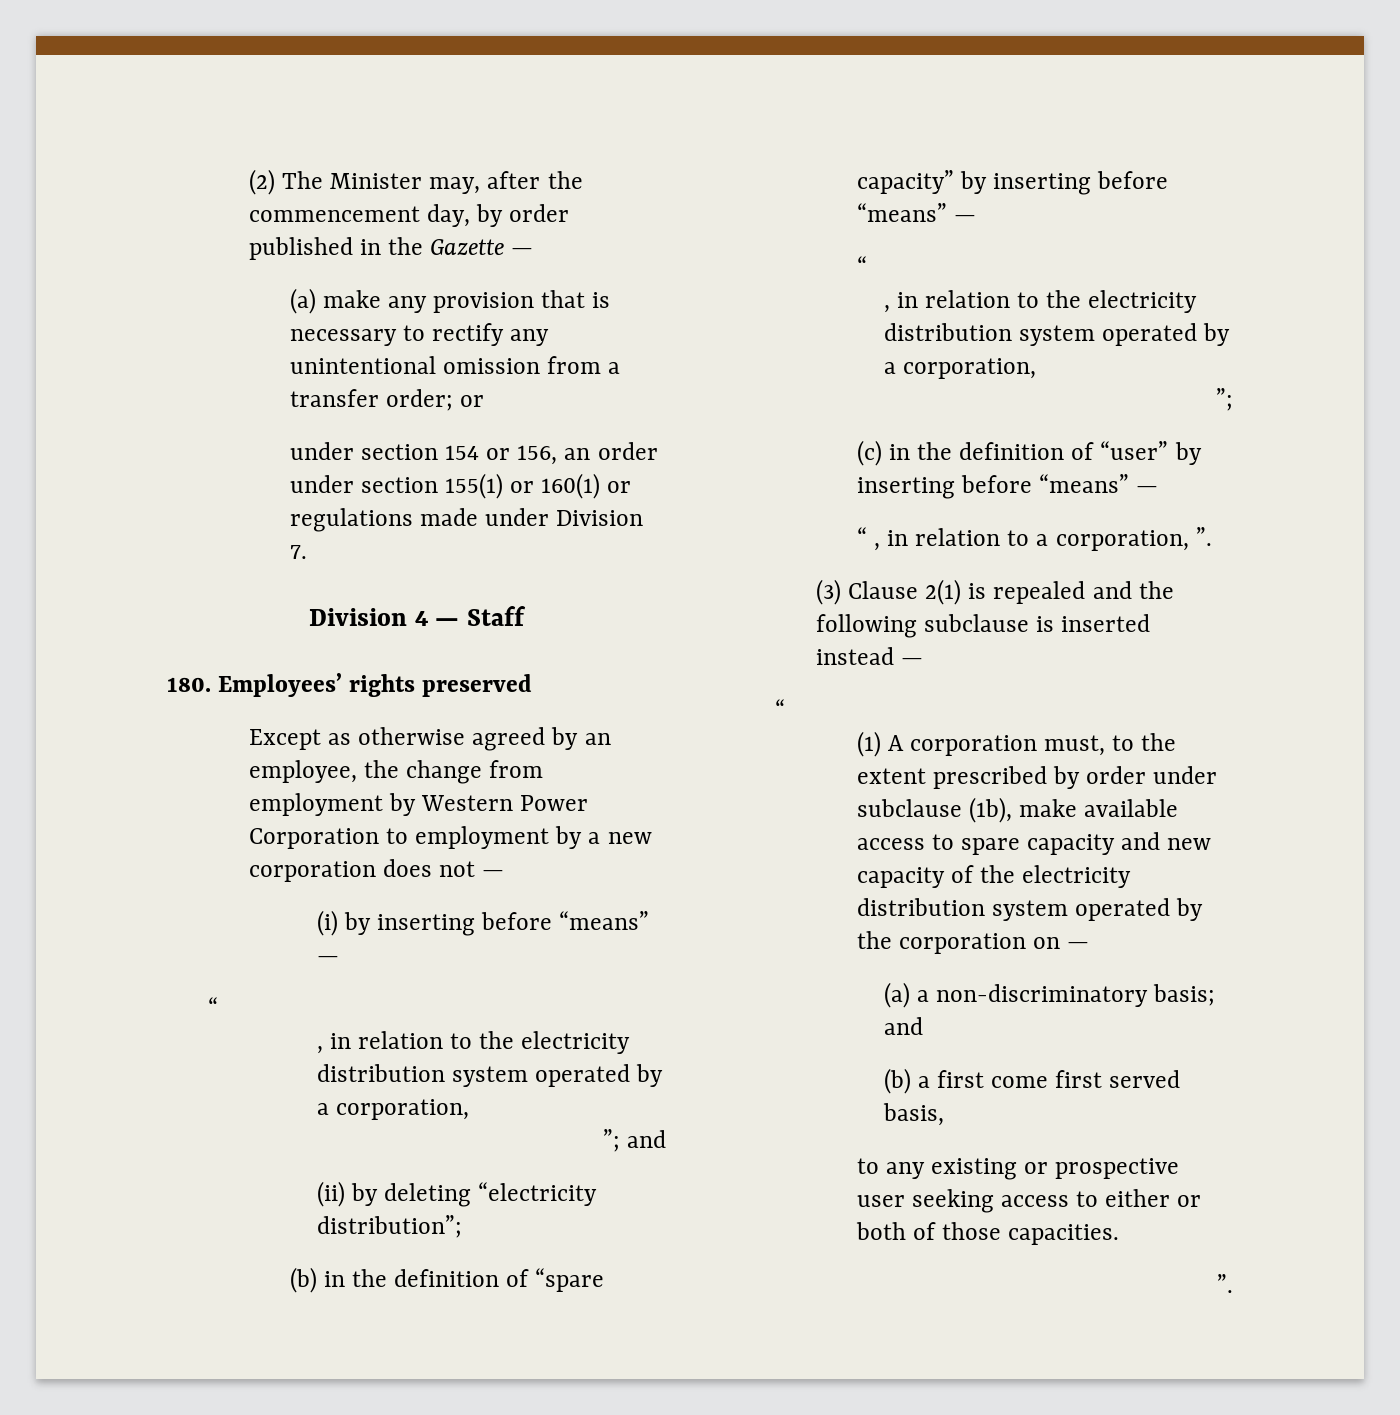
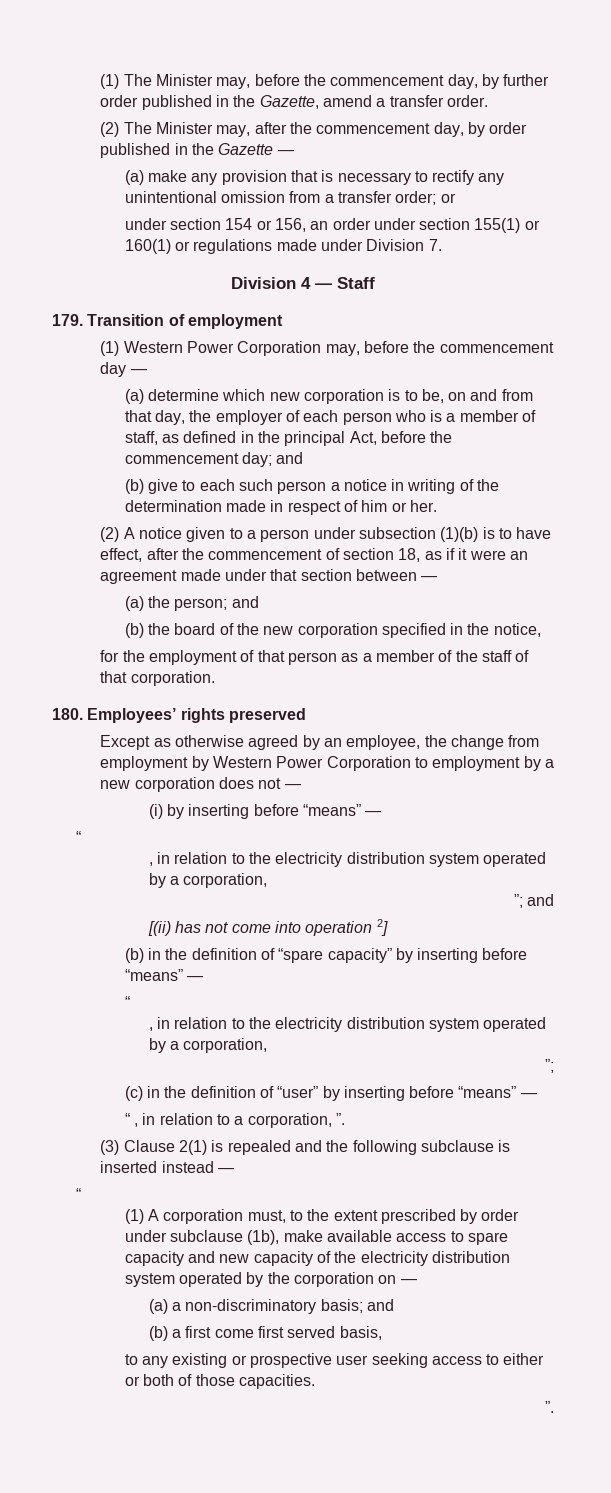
+ (1) The Minister may, before the commencement day, by further order published in the Gazette, amend a transfer order.
+ 179. Transition of employment
+ (1) Western Power Corporation may, before the commencement day —
+ (a) determine which new corporation is to be, on and from that day, the employer of each person who is a member of staff, as defined in the principal Act, before the commencement day; and
+ (b) give to each such person a notice in writing of the determination made in respect of him or her.
+ (2) A notice given to a person under subsection (1)(b) is to have effect, after the commencement of section 18, as if it were an agreement made under that section between —
+ (a) the person; and
+ (b) the board of the new corporation specified in the notice,
+ for the employment of that person as a member of the staff of that corporation.
- (ii) by deleting “electricity distribution”;
+ [(ii) has not come into operation 2]

